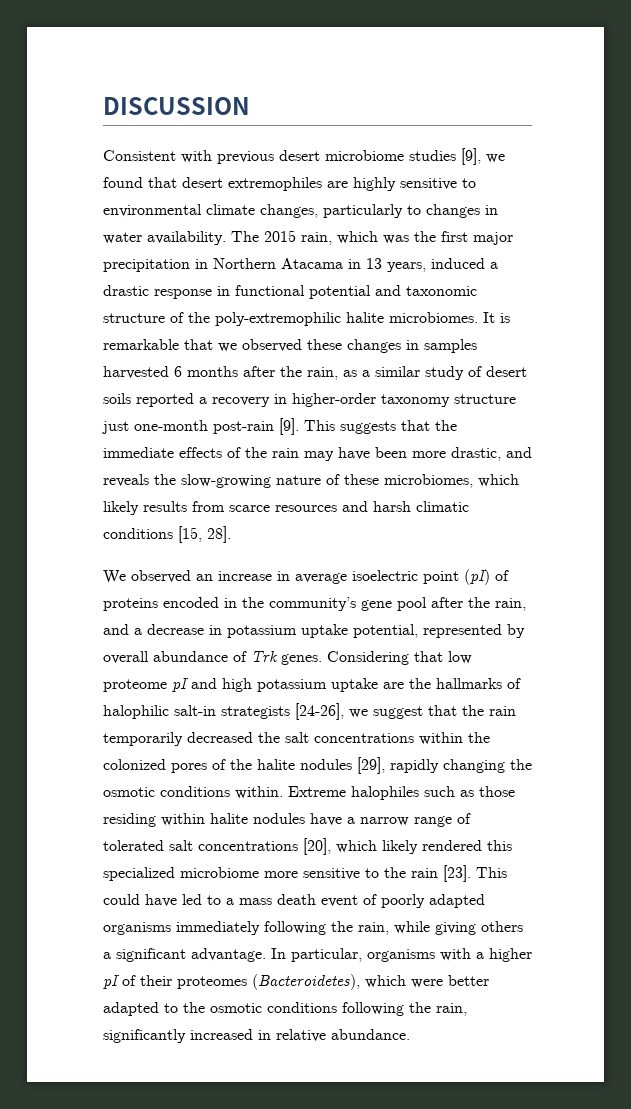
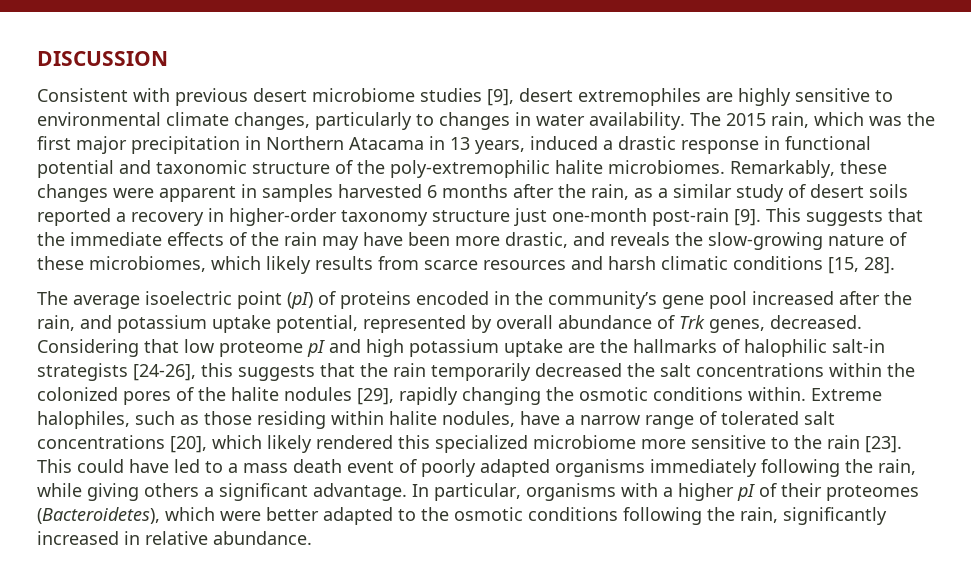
- Consistent with previous desert microbiome studies [9], we found that desert extremophiles are highly sensitive to environmental climate changes, particularly to changes in water availability.
+ Consistent with previous desert microbiome studies [9], desert extremophiles are highly sensitive to environmental climate changes, particularly to changes in water availability.
- It is remarkable that we observed these changes in samples harvested 6 months after the rain, as a similar study of desert soils reported a recovery in higher-order taxonomy structure just one-month post-rain [9].
+ Remarkably, these changes were apparent in samples harvested 6 months after the rain, as a similar study of desert soils reported a recovery in higher-order taxonomy structure just one-month post-rain [9].
- We observed an increase in average isoelectric point (pI) of proteins encoded in the community’s gene pool after the rain, and a decrease in potassium uptake potential, represented by overall abundance of Trk genes.
+ The average isoelectric point (pI) of proteins encoded in the community’s gene pool increased after the rain, and potassium uptake potential, represented by overall abundance of Trk genes, decreased.
- Considering that low proteome pI and high potassium uptake are the hallmarks of halophilic salt-in strategists [24-26], we suggest that the rain temporarily decreased the salt concentrations within the colonized pores of the halite nodules [29], rapidly changing the osmotic conditions within.
+ Considering that low proteome pI and high potassium uptake are the hallmarks of halophilic salt-in strategists [24-26], this suggests that the rain temporarily decreased the salt concentrations within the colonized pores of the halite nodules [29], rapidly changing the osmotic conditions within.
- Extreme halophiles such as those residing within halite nodules have a narrow range of tolerated salt concentrations [20], which likely rendered this specialized microbiome more sensitive to the rain [23].
+ Extreme halophiles, such as those residing within halite nodules, have a narrow range of tolerated salt concentrations [20], which likely rendered this specialized microbiome more sensitive to the rain [23].

